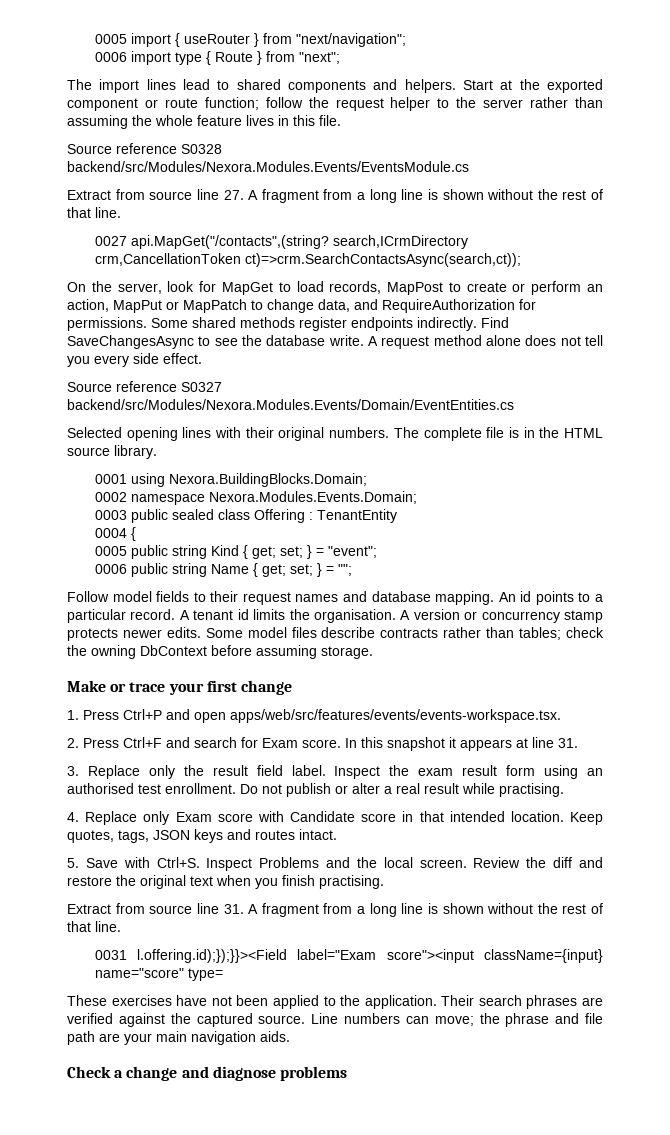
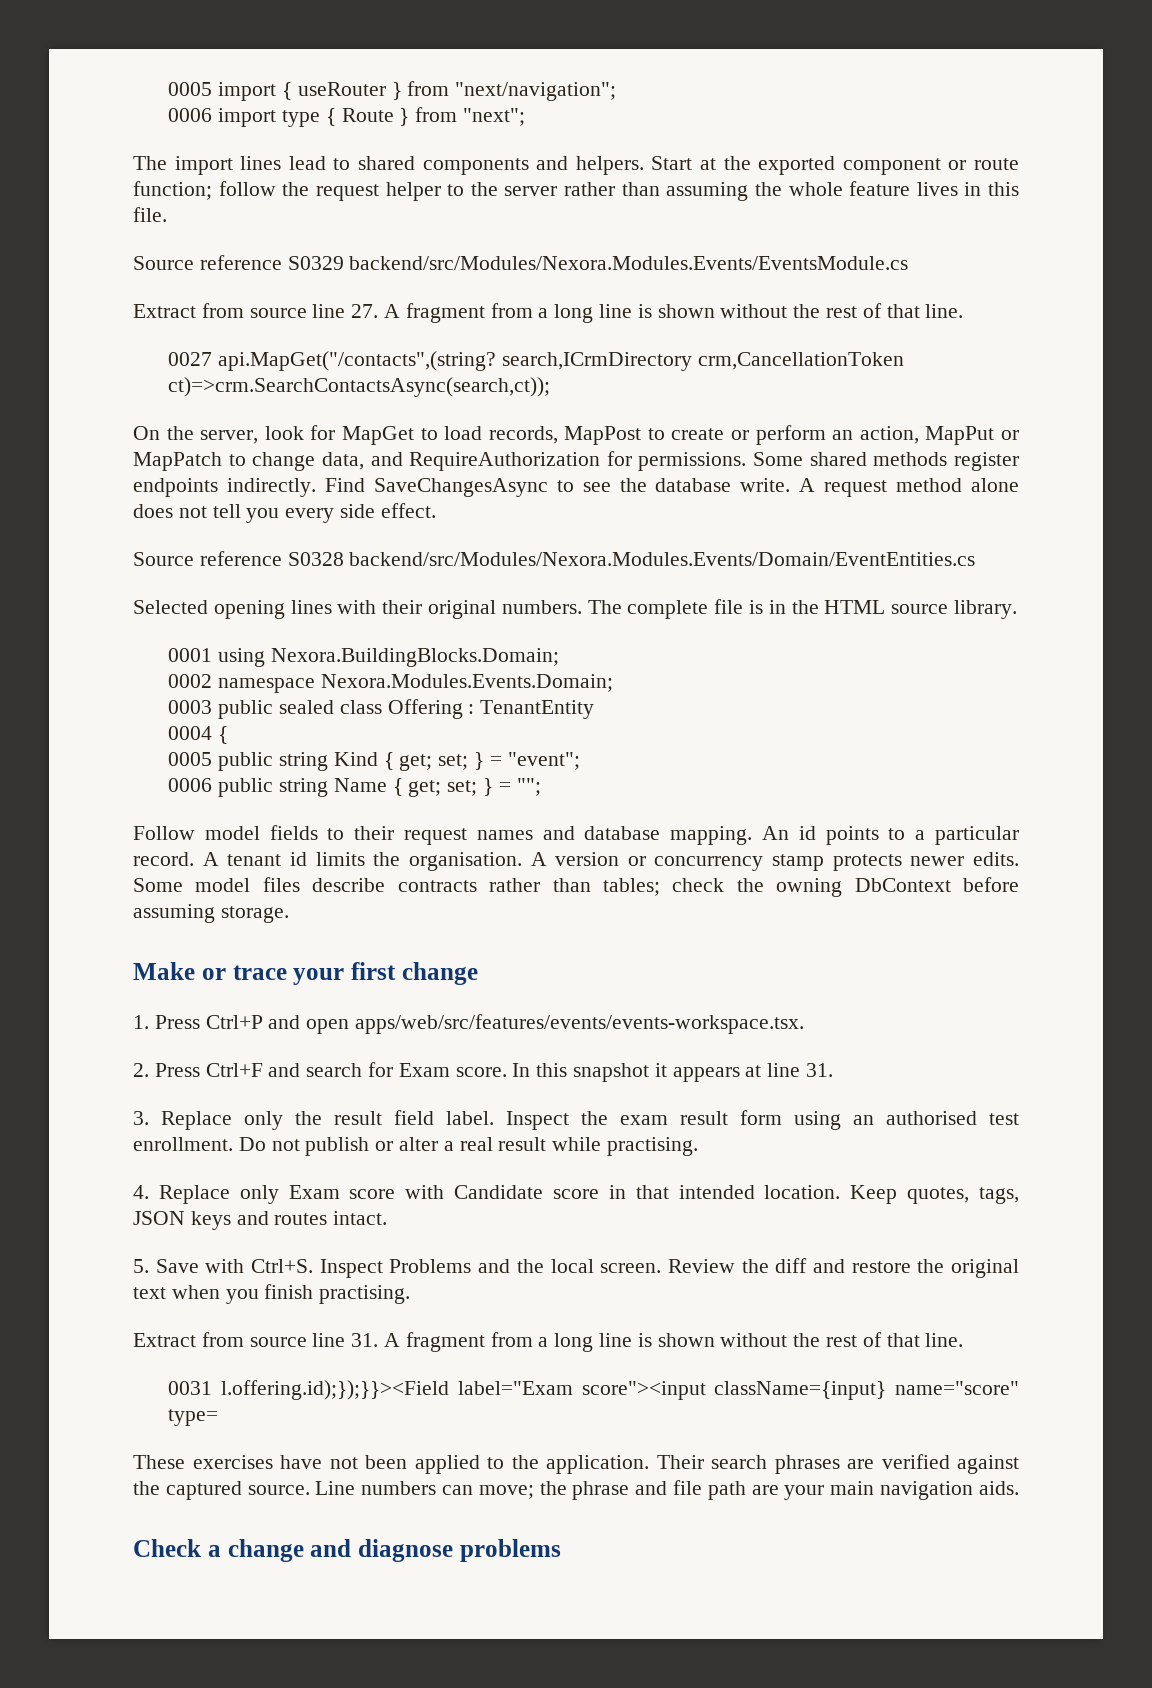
- Source reference S0328 backend/src/Modules/Nexora.Modules.Events/EventsModule.cs
+ Source reference S0329 backend/src/Modules/Nexora.Modules.Events/EventsModule.cs
- Source reference S0327 backend/src/Modules/Nexora.Modules.Events/Domain/EventEntities.cs
+ Source reference S0328 backend/src/Modules/Nexora.Modules.Events/Domain/EventEntities.cs

